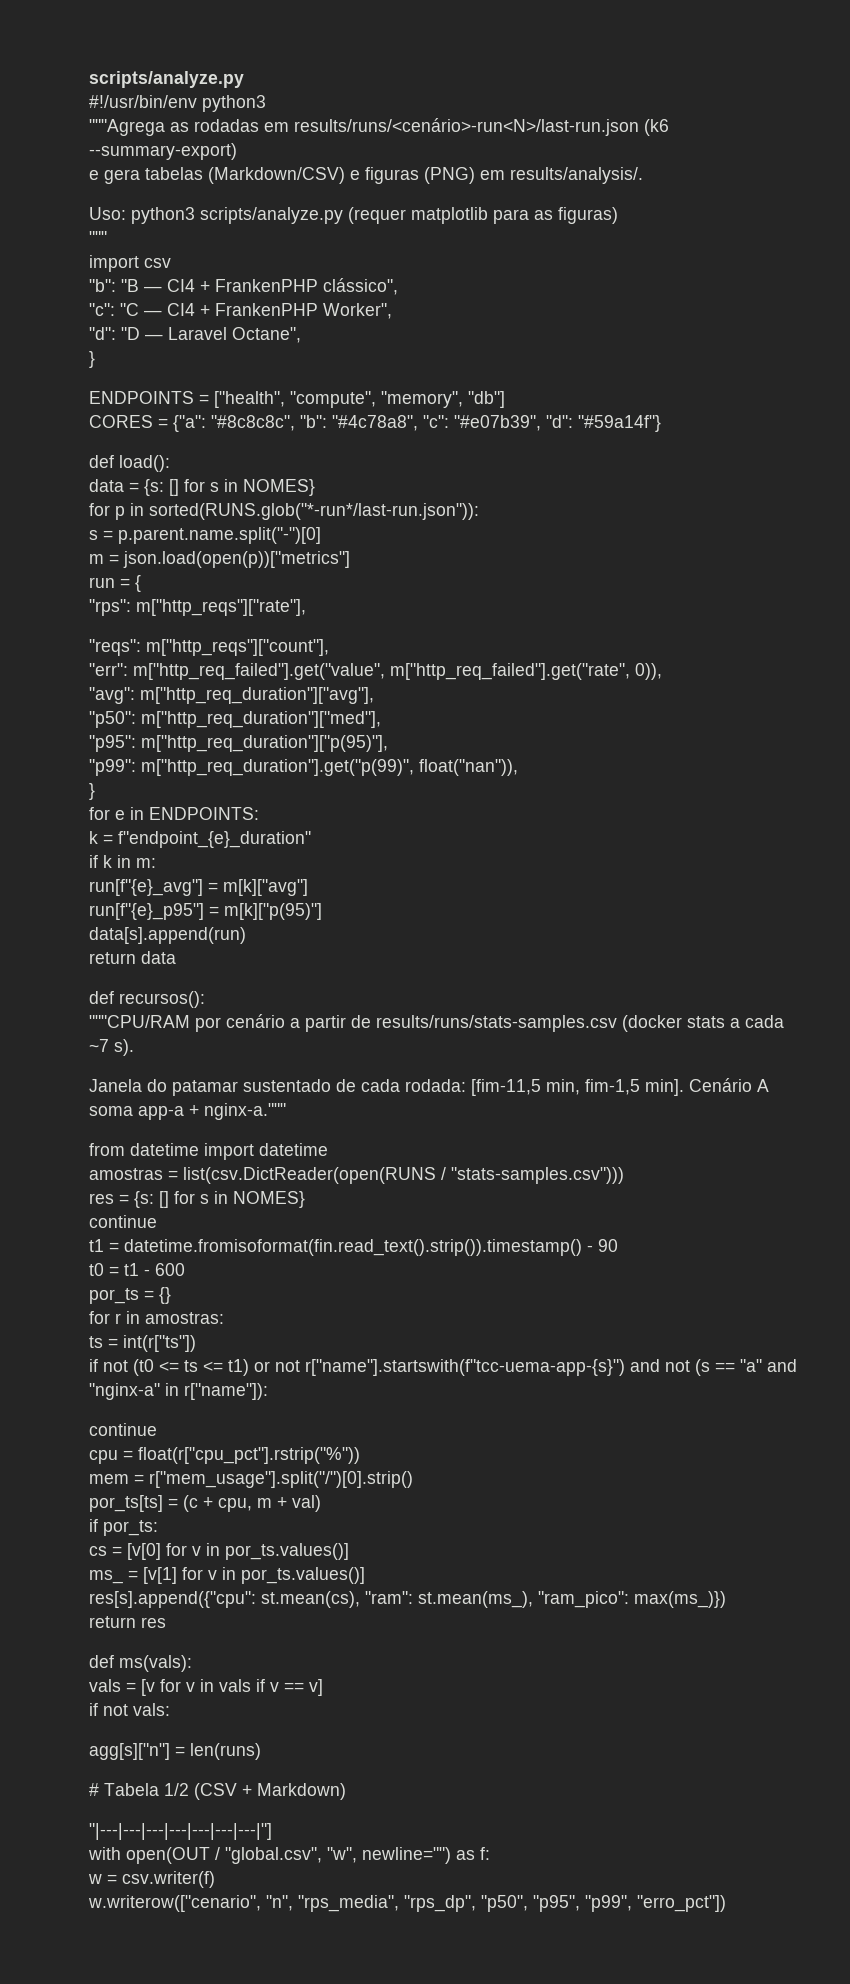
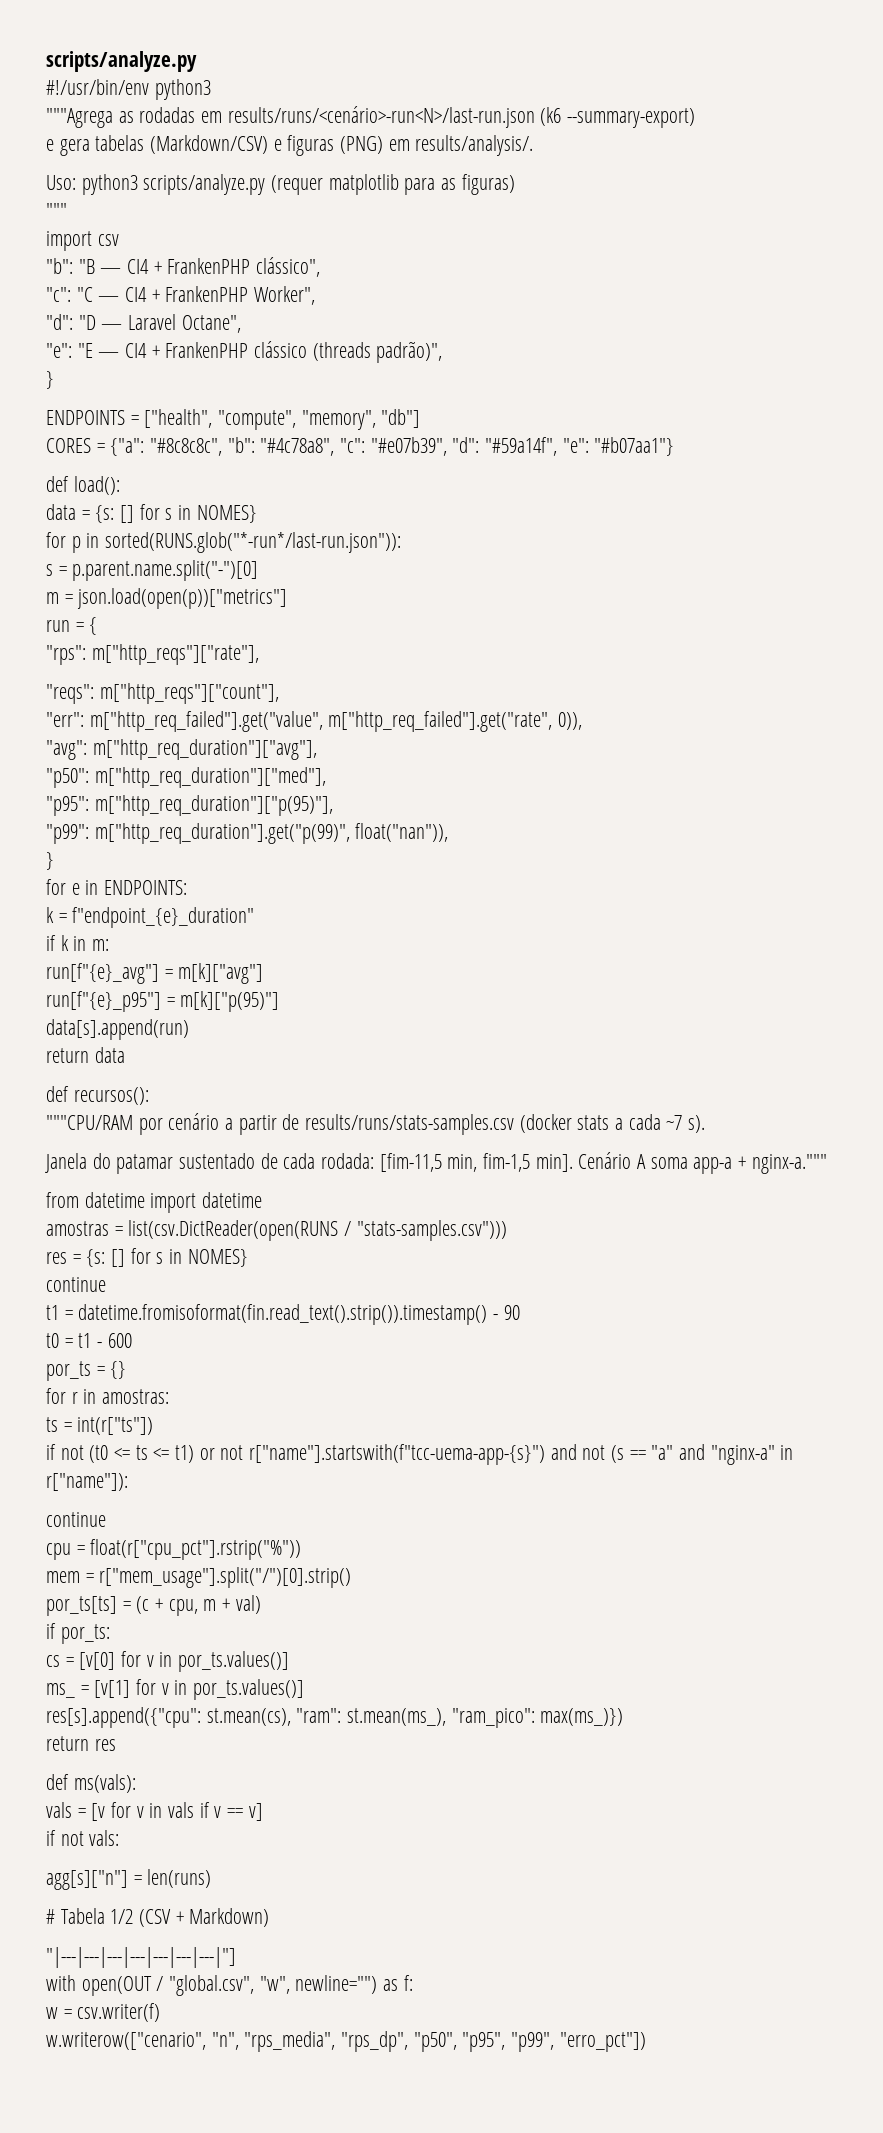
+ "e": "E — CI4 + FrankenPHP clássico (threads padrão)",
- CORES = {"a": "#8c8c8c", "b": "#4c78a8", "c": "#e07b39", "d": "#59a14f"}
+ CORES = {"a": "#8c8c8c", "b": "#4c78a8", "c": "#e07b39", "d": "#59a14f", "e": "#b07aa1"}

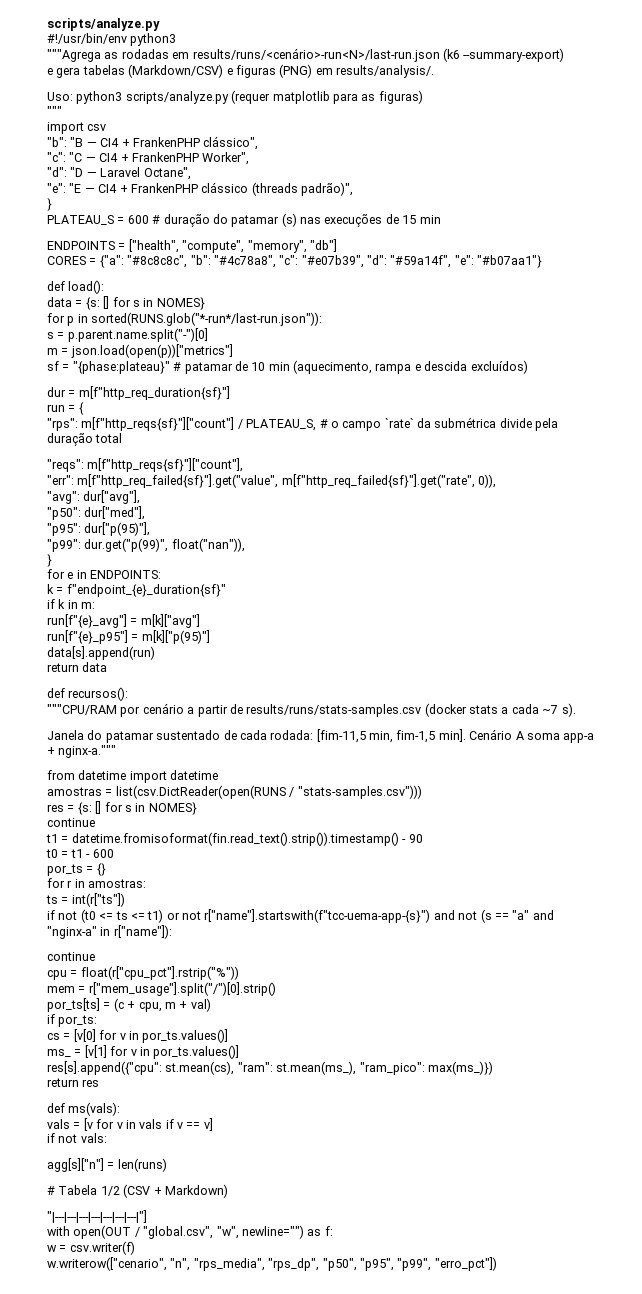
+ PLATEAU_S = 600 # duração do patamar (s) nas execuções de 15 min
+ sf = "{phase:plateau}" # patamar de 10 min (aquecimento, rampa e descida excluídos)
+ dur = m[f"http_req_duration{sf}"]
  run = {
- "rps": m["http_reqs"]["rate"],
+ "rps": m[f"http_reqs{sf}"]["count"] / PLATEAU_S, # o campo `rate` da submétrica divide pela duração total
- "reqs": m["http_reqs"]["count"],
+ "reqs": m[f"http_reqs{sf}"]["count"],
- "err": m["http_req_failed"].get("value", m["http_req_failed"].get("rate", 0)),
+ "err": m[f"http_req_failed{sf}"].get("value", m[f"http_req_failed{sf}"].get("rate", 0)),
- "avg": m["http_req_duration"]["avg"],
+ "avg": dur["avg"],
- "p50": m["http_req_duration"]["med"],
+ "p50": dur["med"],
- "p95": m["http_req_duration"]["p(95)"],
+ "p95": dur["p(95)"],
- "p99": m["http_req_duration"].get("p(99)", float("nan")),
+ "p99": dur.get("p(99)", float("nan")),
- k = f"endpoint_{e}_duration"
+ k = f"endpoint_{e}_duration{sf}"

